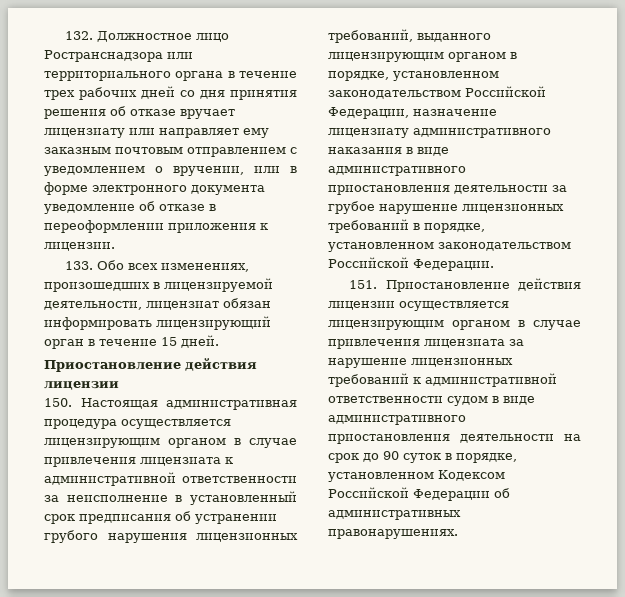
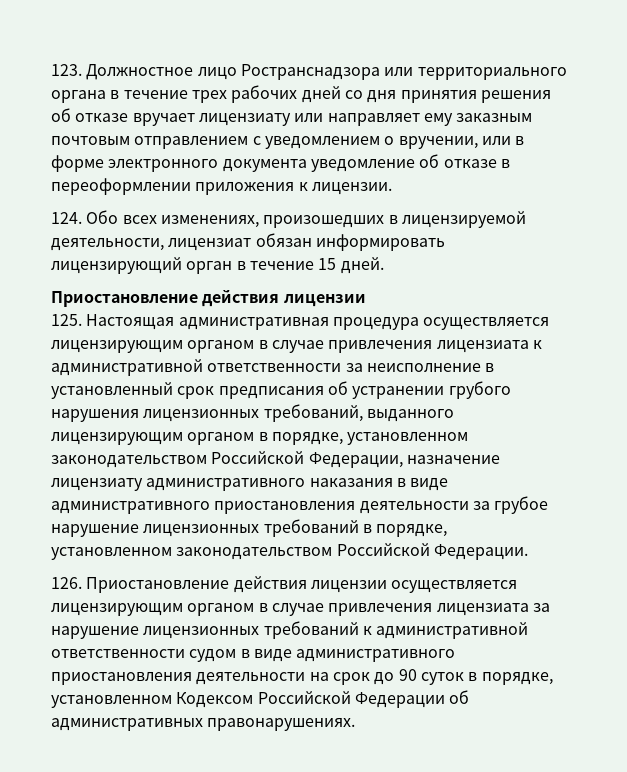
- 132. Должностное лицо Ространснадзора или территориального органа в течение трех рабочих дней со дня принятия решения об отказе вручает лицензиату или направляет ему заказным почтовым отправлением с уведомлением о вручении, или в форме электронного документа уведомление об отказе в переоформлении приложения к лицензии.
+ 123. Должностное лицо Ространснадзора или территориального органа в течение трех рабочих дней со дня принятия решения об отказе вручает лицензиату или направляет ему заказным почтовым отправлением с уведомлением о вручении, или в форме электронного документа уведомление об отказе в переоформлении приложения к лицензии.
- 133. Обо всех изменениях, произошедших в лицензируемой деятельности, лицензиат обязан информировать лицензирующий орган в течение 15 дней.
+ 124. Обо всех изменениях, произошедших в лицензируемой деятельности, лицензиат обязан информировать лицензирующий орган в течение 15 дней.
- 150. Настоящая административная процедура осуществляется лицензирующим органом в случае привлечения лицензиата к административной ответственности за неисполнение в установленный срок предписания об устранении грубого нарушения лицензионных требований, выданного лицензирующим органом в порядке, установленном законодательством Российской Федерации, назначение лицензиату административного наказания в виде административного приостановления деятельности за грубое нарушение лицензионных требований в порядке, установленном законодательством Российской Федерации.
+ 125. Настоящая административная процедура осуществляется лицензирующим органом в случае привлечения лицензиата к административной ответственности за неисполнение в установленный срок предписания об устранении грубого нарушения лицензионных требований, выданного лицензирующим органом в порядке, установленном законодательством Российской Федерации, назначение лицензиату административного наказания в виде административного приостановления деятельности за грубое нарушение лицензионных требований в порядке, установленном законодательством Российской Федерации.
- 151. Приостановление действия лицензии осуществляется лицензирующим органом в случае привлечения лицензиата за нарушение лицензионных требований к административной ответственности судом в виде административного приостановления деятельности на срок до 90 суток в порядке, установленном Кодексом Российской Федерации об административных правонарушениях.
+ 126. Приостановление действия лицензии осуществляется лицензирующим органом в случае привлечения лицензиата за нарушение лицензионных требований к административной ответственности судом в виде административного приостановления деятельности на срок до 90 суток в порядке, установленном Кодексом Российской Федерации об административных правонарушениях.

